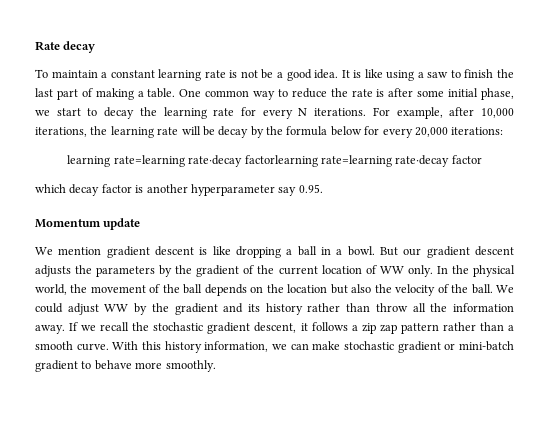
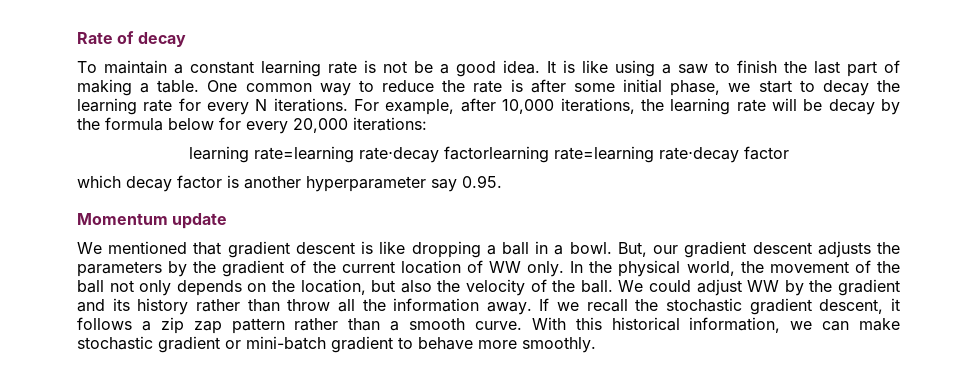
- Rate decay
+ Rate of decay
- We mention gradient descent is like dropping a ball in a bowl.
+ We mentioned that gradient descent is like dropping a ball in a bowl.
- But our gradient descent adjusts the parameters by the gradient of the current location of WW only.
+ But, our gradient descent adjusts the parameters by the gradient of the current location of WW only.
- In the physical world, the movement of the ball depends on the location but also the velocity of the ball.
+ In the physical world, the movement of the ball not only depends on the location, but also the velocity of the ball.
- With this history information, we can make stochastic gradient or mini-batch gradient to behave more smoothly.
+ With this historical information, we can make stochastic gradient or mini-batch gradient to behave more smoothly.

